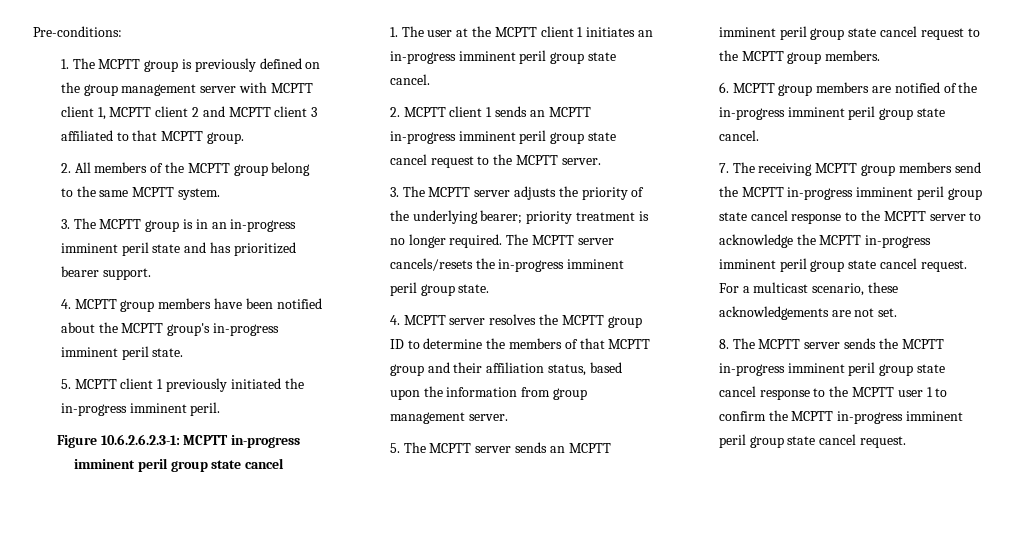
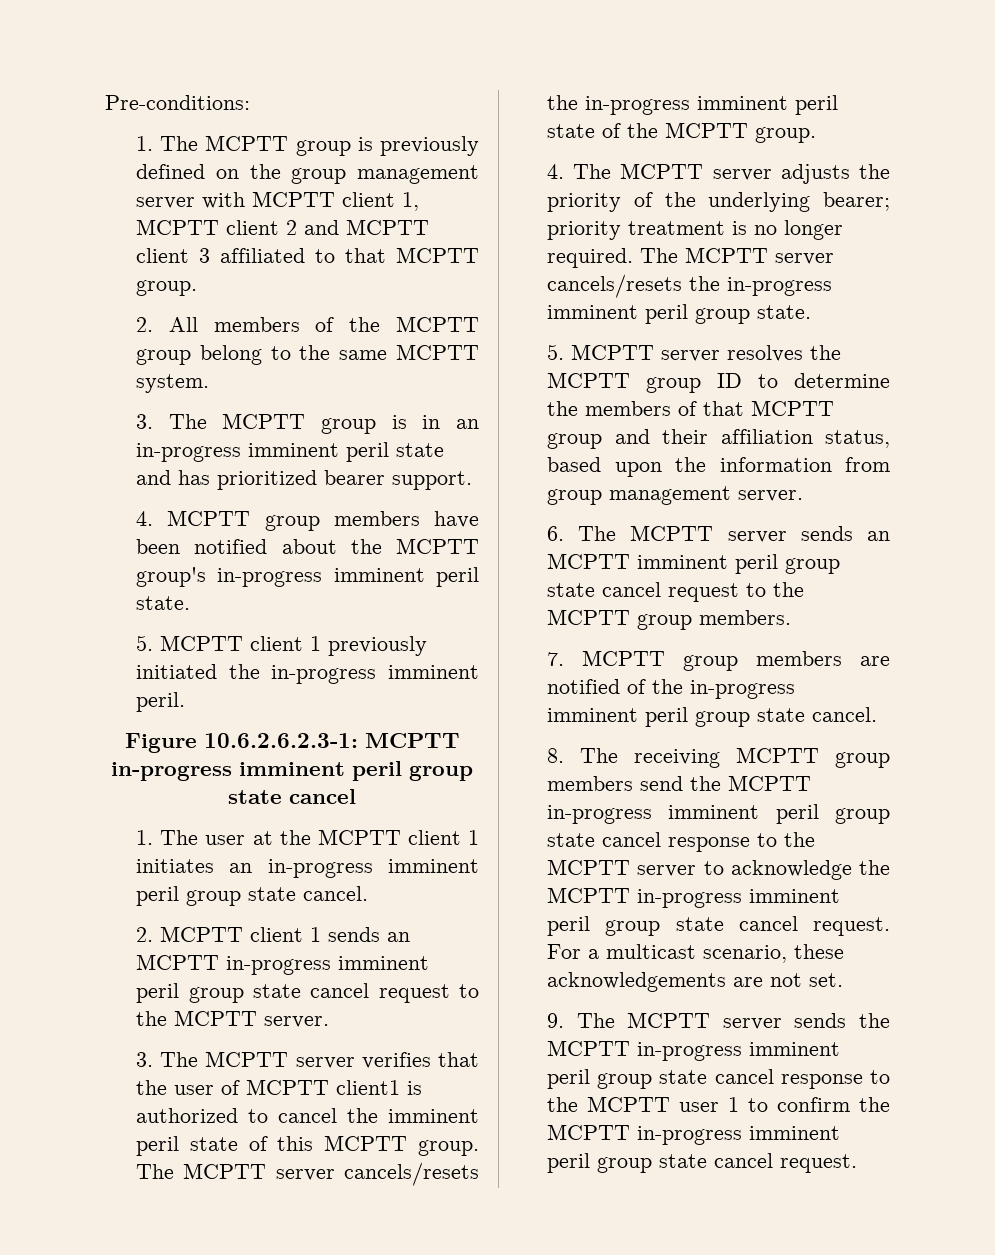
- 3. The MCPTT server adjusts the priority of the underlying bearer; priority treatment is no longer required.
+ 3. The MCPTT server verifies that the user of MCPTT client1 is authorized to cancel the imminent peril state of this MCPTT group. The MCPTT server cancels/resets the in-progress imminent peril state of the MCPTT group.
+ 4. The MCPTT server adjusts the priority of the underlying bearer; priority treatment is no longer required.
- 4. MCPTT server resolves the MCPTT group ID to determine the members of that MCPTT group and their affiliation status, based upon the information from group management server.
+ 5. MCPTT server resolves the MCPTT group ID to determine the members of that MCPTT group and their affiliation status, based upon the information from group management server.
- 5. The MCPTT server sends an MCPTT imminent peril group state cancel request to the MCPTT group members.
+ 6. The MCPTT server sends an MCPTT imminent peril group state cancel request to the MCPTT group members.
- 6. MCPTT group members are notified of the in-progress imminent peril group state cancel.
+ 7. MCPTT group members are notified of the in-progress imminent peril group state cancel.
- 7. The receiving MCPTT group members send the MCPTT in-progress imminent peril group state cancel response to the MCPTT server to acknowledge the MCPTT in-progress imminent peril group state cancel request.
+ 8. The receiving MCPTT group members send the MCPTT in-progress imminent peril group state cancel response to the MCPTT server to acknowledge the MCPTT in-progress imminent peril group state cancel request.
- 8. The MCPTT server sends the MCPTT in-progress imminent peril group state cancel response to the MCPTT user 1 to confirm the MCPTT in-progress imminent peril group state cancel request.
+ 9. The MCPTT server sends the MCPTT in-progress imminent peril group state cancel response to the MCPTT user 1 to confirm the MCPTT in-progress imminent peril group state cancel request.

